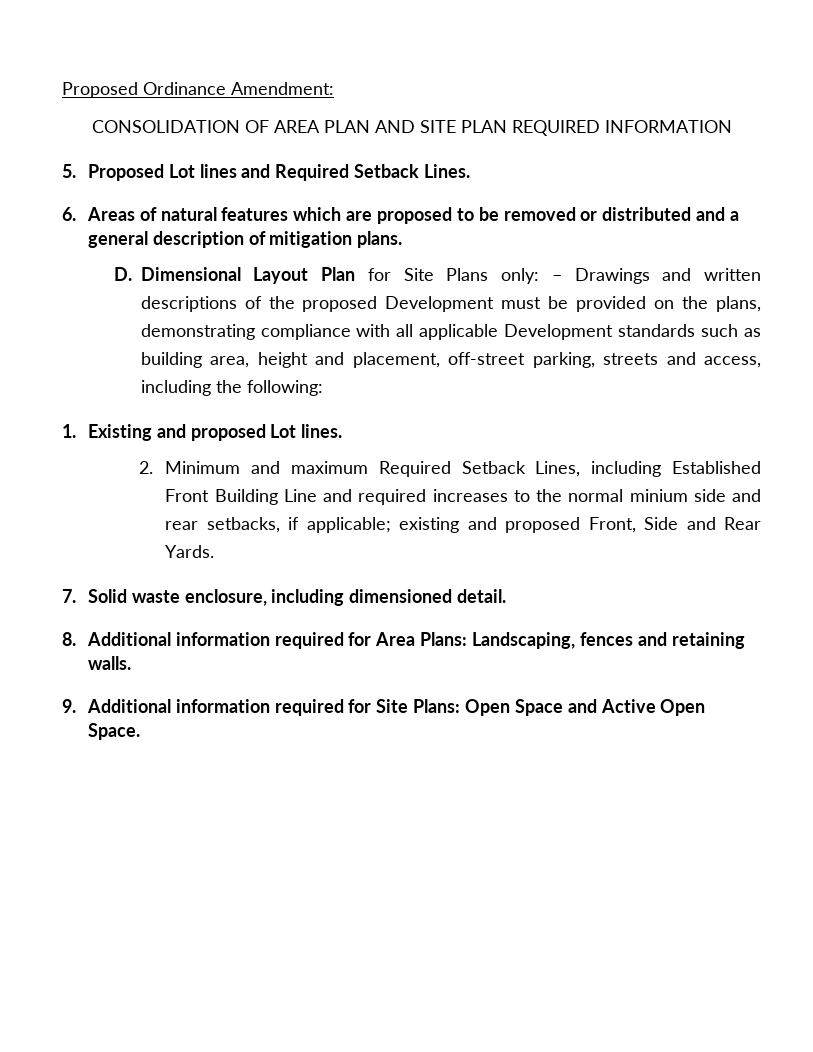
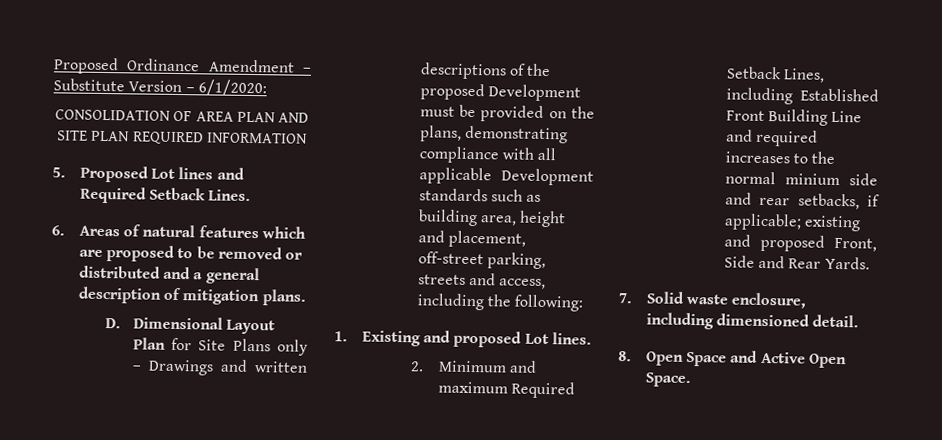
- Proposed Ordinance Amendment:
+ Proposed Ordinance Amendment – Substitute Version – 6/1/2020:
- D. Dimensional Layout Plan for Site Plans only: – Drawings and written descriptions of the proposed Development must be provided on the plans, demonstrating compliance with all applicable Development standards such as building area, height and placement, off-street parking, streets and access, including the following:
+ D. Dimensional Layout Plan for Site Plans only – Drawings and written descriptions of the proposed Development must be provided on the plans, demonstrating compliance with all applicable Development standards such as building area, height and placement, off-street parking, streets and access, including the following:
- 8. Additional information required for Area Plans: Landscaping, fences and retaining walls.
- 9. Additional information required for Site Plans: Open Space and Active Open Space.
+ 8. Open Space and Active Open Space.

